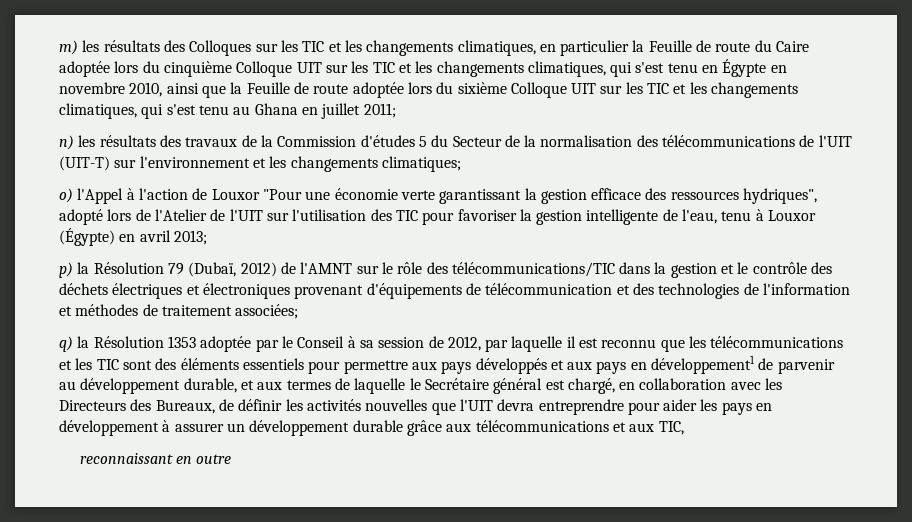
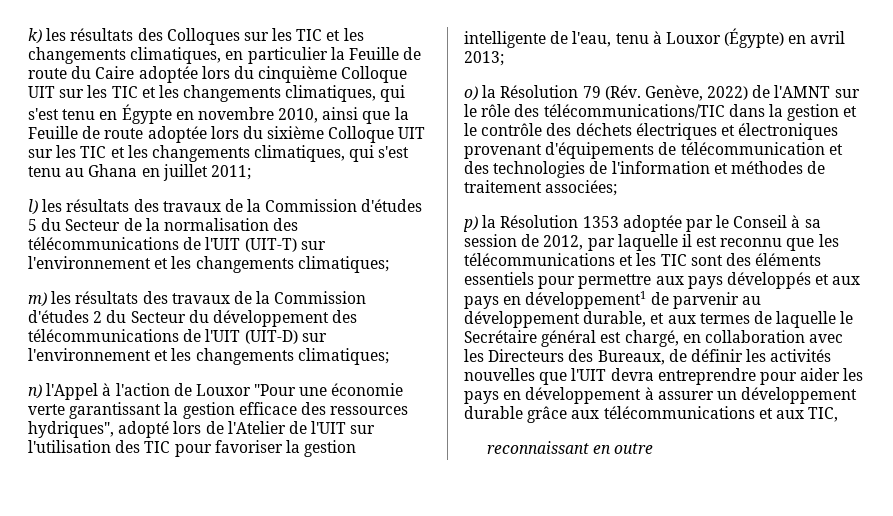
- m) les résultats des Colloques sur les TIC et les changements climatiques, en particulier la Feuille de route du Caire adoptée lors du cinquième Colloque UIT sur les TIC et les changements climatiques, qui s'est tenu en Égypte en novembre 2010, ainsi que la Feuille de route adoptée lors du sixième Colloque UIT sur les TIC et les changements climatiques, qui s'est tenu au Ghana en juillet 2011;
+ k) les résultats des Colloques sur les TIC et les changements climatiques, en particulier la Feuille de route du Caire adoptée lors du cinquième Colloque UIT sur les TIC et les changements climatiques, qui s'est tenu en Égypte en novembre 2010, ainsi que la Feuille de route adoptée lors du sixième Colloque UIT sur les TIC et les changements climatiques, qui s'est tenu au Ghana en juillet 2011;
- n) les résultats des travaux de la Commission d'études 5 du Secteur de la normalisation des télécommunications de l'UIT (UIT-T) sur l'environnement et les changements climatiques;
+ l) les résultats des travaux de la Commission d'études 5 du Secteur de la normalisation des télécommunications de l'UIT (UIT-T) sur l'environnement et les changements climatiques;
- o) l'Appel à l'action de Louxor "Pour une économie verte garantissant la gestion efficace des ressources hydriques", adopté lors de l'Atelier de l'UIT sur l'utilisation des TIC pour favoriser la gestion intelligente de l'eau, tenu à Louxor (Égypte) en avril 2013;
+ m) les résultats des travaux de la Commission d'études 2 du Secteur du développement des télécommunications de l'UIT (UIT-D) sur l'environnement et les changements climatiques;
+ n) l'Appel à l'action de Louxor "Pour une économie verte garantissant la gestion efficace des ressources hydriques", adopté lors de l'Atelier de l'UIT sur l'utilisation des TIC pour favoriser la gestion intelligente de l'eau, tenu à Louxor (Égypte) en avril 2013;
- p) la Résolution 79 (Dubaï, 2012) de l'AMNT sur le rôle des télécommunications/TIC dans la gestion et le contrôle des déchets électriques et électroniques provenant d'équipements de télécommunication et des technologies de l'information et méthodes de traitement associées;
+ o) la Résolution 79 (Rév. Genève, 2022) de l'AMNT sur le rôle des télécommunications/TIC dans la gestion et le contrôle des déchets électriques et électroniques provenant d'équipements de télécommunication et des technologies de l'information et méthodes de traitement associées;
- q) la Résolution 1353 adoptée par le Conseil à sa session de 2012, par laquelle il est reconnu que les télécommunications et les TIC sont des éléments essentiels pour permettre aux pays développés et aux pays en développement1 de parvenir au développement durable, et aux termes de laquelle le Secrétaire général est chargé, en collaboration avec les Directeurs des Bureaux, de définir les activités nouvelles que l'UIT devra entreprendre pour aider les pays en développement à assurer un développement durable grâce aux télécommunications et aux TIC,
+ p) la Résolution 1353 adoptée par le Conseil à sa session de 2012, par laquelle il est reconnu que les télécommunications et les TIC sont des éléments essentiels pour permettre aux pays développés et aux pays en développement1 de parvenir au développement durable, et aux termes de laquelle le Secrétaire général est chargé, en collaboration avec les Directeurs des Bureaux, de définir les activités nouvelles que l'UIT devra entreprendre pour aider les pays en développement à assurer un développement durable grâce aux télécommunications et aux TIC,

